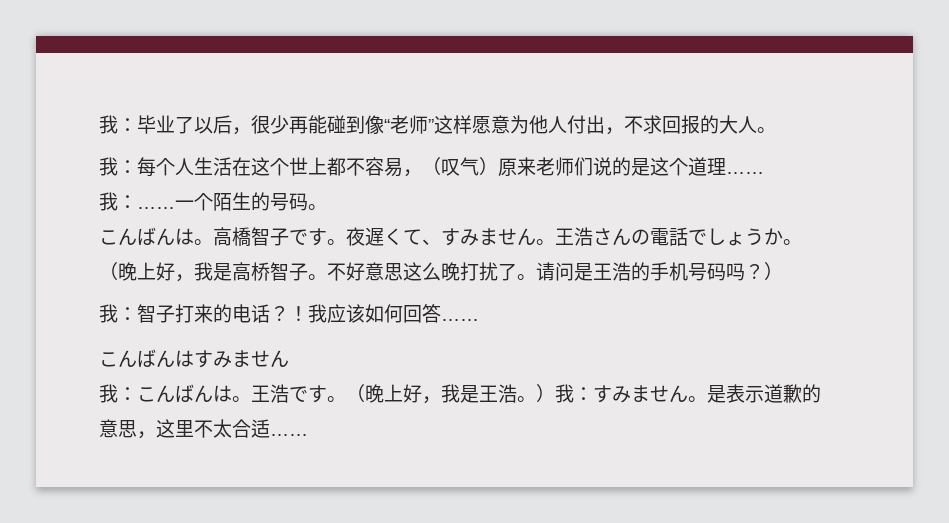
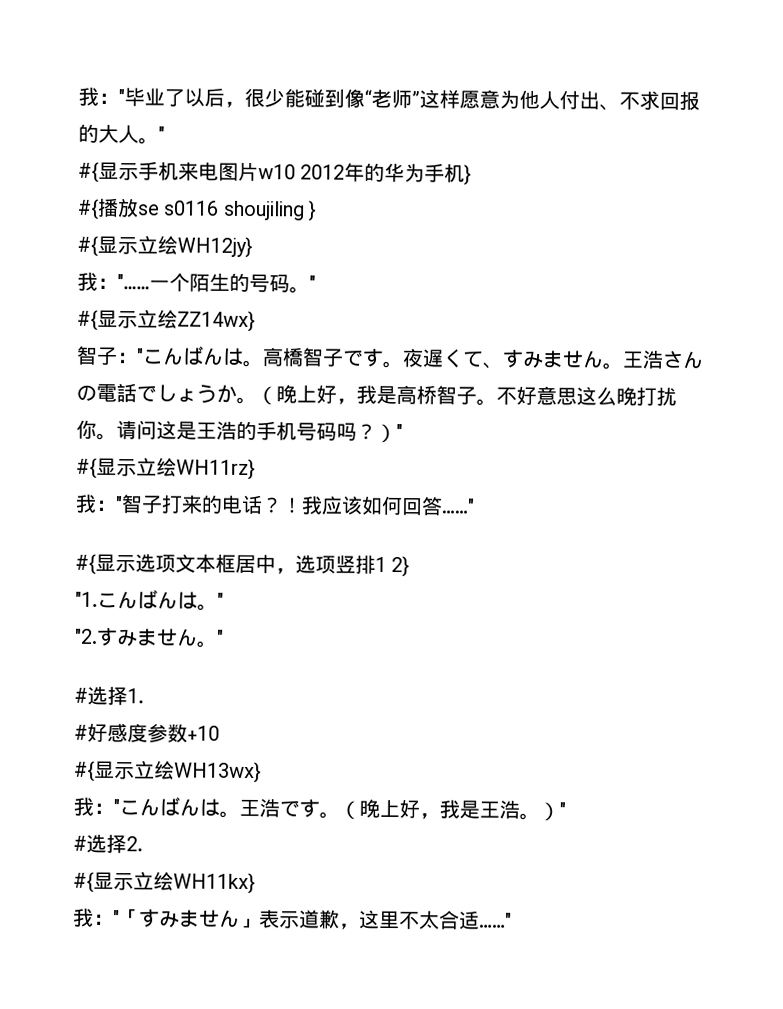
- 我：毕业了以后，很少再能碰到像“老师”这样愿意为他人付出，不求回报的大人。
- 我：每个人生活在这个世上都不容易，（叹气）原来老师们说的是这个道理……
- 我：……一个陌生的号码。
- こんばんは。
+ 我："毕业了以后，很少能碰到像“老师”这样愿意为他人付出、不求回报的大人。"
+ #{显示手机来电图片w10 2012年的华为手机}
+ #{播放se s0116 shoujiling }
+ #{显示立绘WH12jy}
+ 我："……一个陌生的号码。"
+ #{显示立绘ZZ14wx}
+ 智子："こんばんは。
- 不好意思这么晚打扰了。请问是王浩的手机号码吗？）
- 我：智子打来的电话？
+ 不好意思这么晚打扰你。请问这是王浩的手机号码吗？）"
+ #{显示立绘WH11rz}
+ 我："智子打来的电话？
- 我应该如何回答……
- こんばんはすみません
- 我：こんばんは。
+ 我应该如何回答……"
+ #{显示选项文本框居中，选项竖排1 2}
+ "1.こんばんは。"
+ "2.すみません。"
+ #选择1.
+ #好感度参数+10
+ #{显示立绘WH13wx}
+ 我："こんばんは。
- （晚上好，我是王浩。）我：すみません。是表示道歉的意思，这里不太合适……
+ （晚上好，我是王浩。）"
+ #选择2.
+ #{显示立绘WH11kx}
+ 我："「すみません」表示道歉，这里不太合适……"

